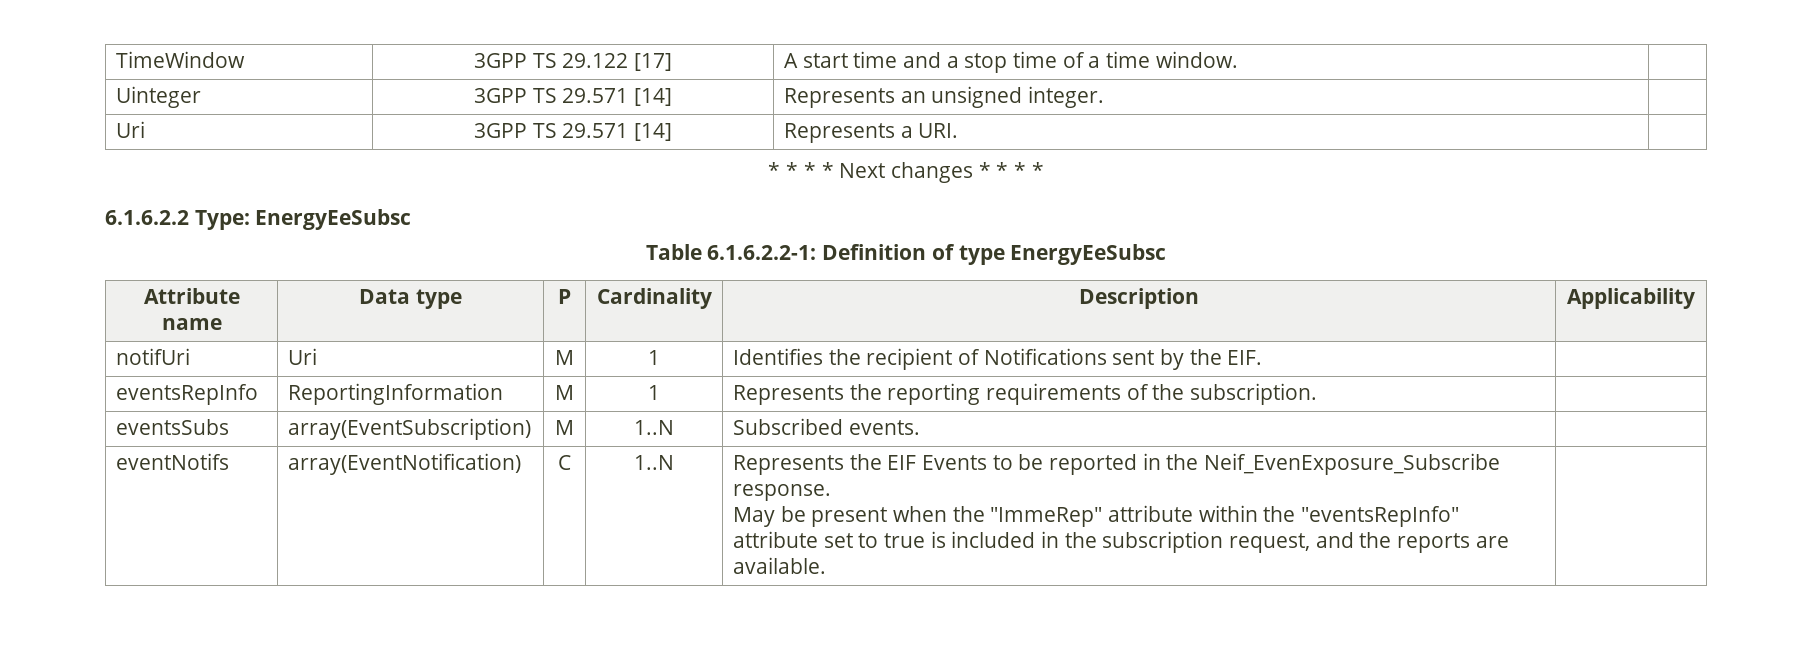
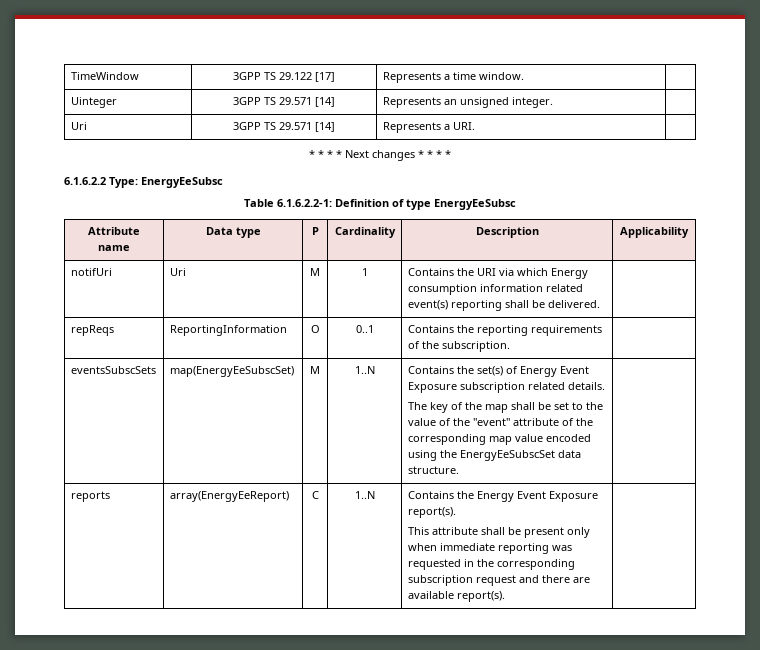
- TimeWindow | 3GPP TS 29.122 [17] | A start time and a stop time of a time window. |
+ TimeWindow | 3GPP TS 29.122 [17] | Represents a time window. |
- notifUri | Uri | M | 1 | Identifies the recipient of Notifications sent by the EIF. |
- eventsRepInfo | ReportingInformation | M | 1 | Represents the reporting requirements of the subscription. |
+ notifUri | Uri | M | 1 | Contains the URI via which Energy consumption information related event(s) reporting shall be delivered. |
+ repReqs | ReportingInformation | O | 0..1 | Contains the reporting requirements of the subscription. |
- eventsSubs | array(EventSubscription) | M | 1..N | Subscribed events. |
- eventNotifs | array(EventNotification) | C | 1..N | Represents the EIF Events to be reported in the Neif_EvenExposure_Subscribe response.
- May be present when the "ImmeRep" attribute within the "eventsRepInfo" attribute set to true is included in the subscription request, and the reports are available. |
+ eventsSubscSets | map(EnergyEeSubscSet) | M | 1..N | Contains the set(s) of Energy Event Exposure subscription related details.
+ The key of the map shall be set to the value of the "event" attribute of the corresponding map value encoded using the EnergyEeSubscSet data structure. |
+ reports | array(EnergyEeReport) | C | 1..N | Contains the Energy Event Exposure report(s).
+ This attribute shall be present only when immediate reporting was requested in the corresponding subscription request and there are available report(s). |

